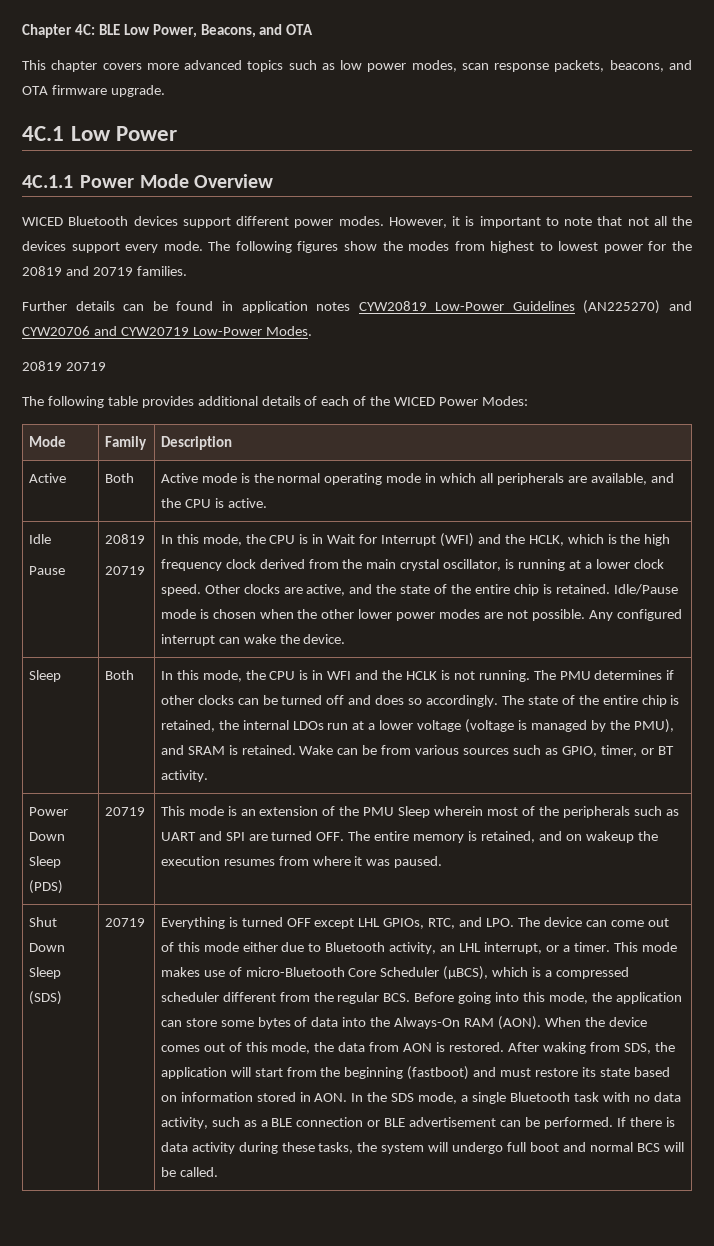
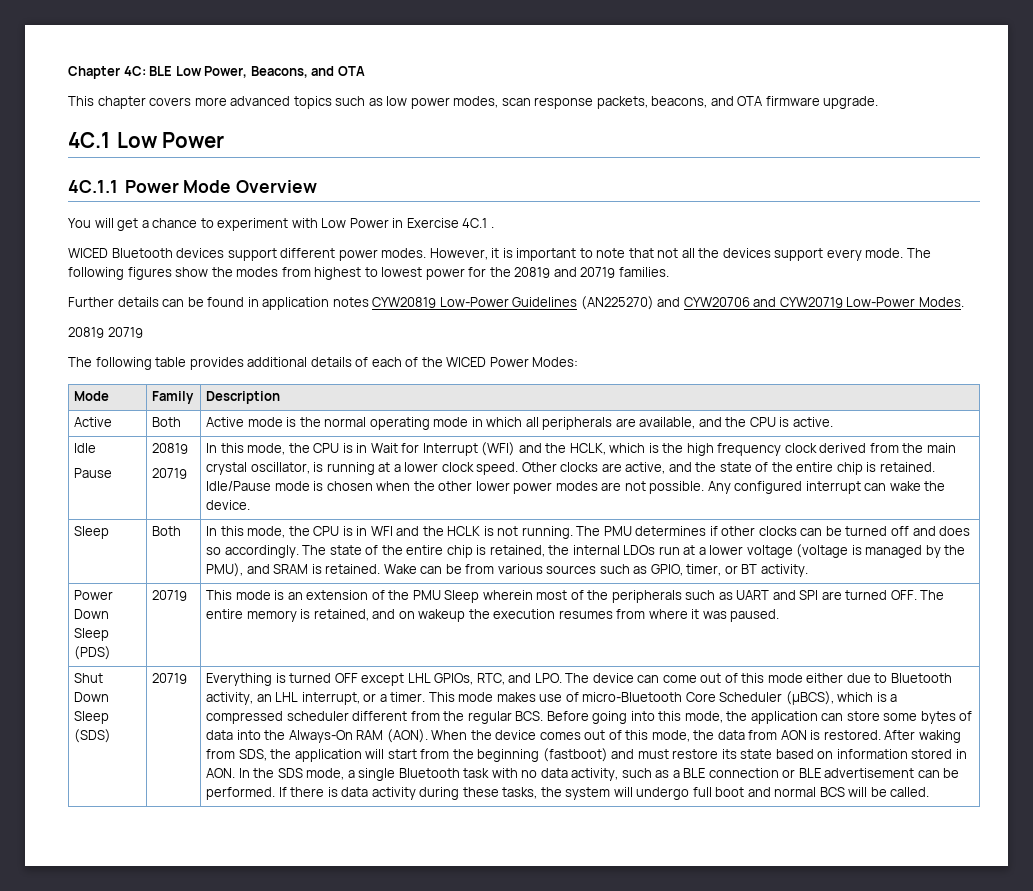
+ You will get a chance to experiment with Low Power in Exercise 4C.1 .

